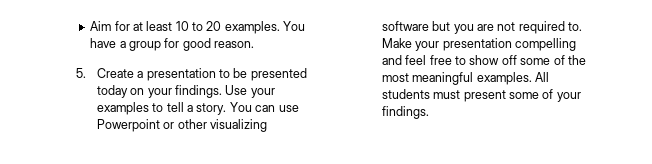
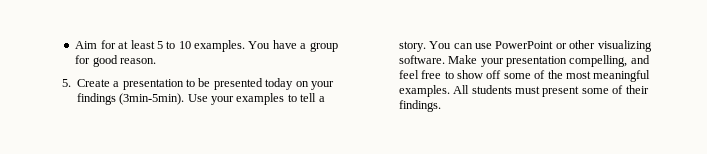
- Aim for at least 10 to 20 examples.
+ Aim for at least 5 to 10 examples.
- 5. Create a presentation to be presented today on your findings.
+ 5. Create a presentation to be presented today on your findings (3min-5min).
- You can use Powerpoint or other visualizing software but you are not required to.
+ You can use PowerPoint or other visualizing software.
- Make your presentation compelling and feel free to show off some of the most meaningful examples.
+ Make your presentation compelling, and feel free to show off some of the most meaningful examples.
- All students must present some of your findings.
+ All students must present some of their findings.

